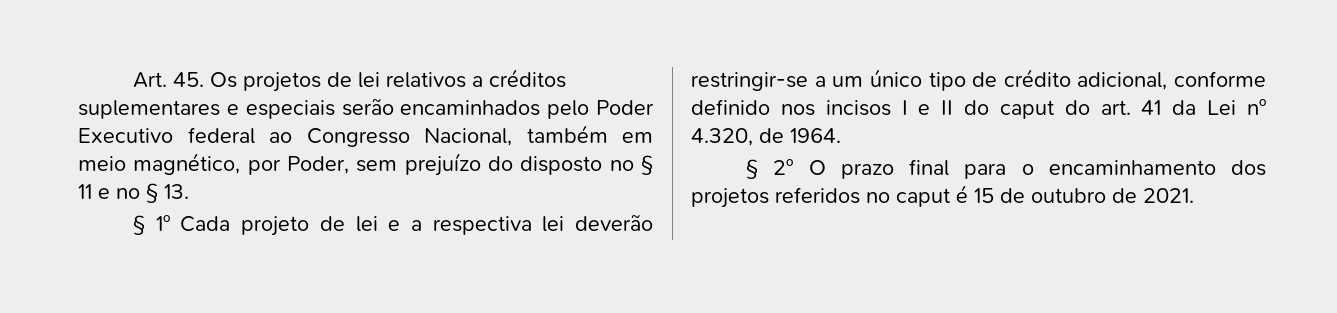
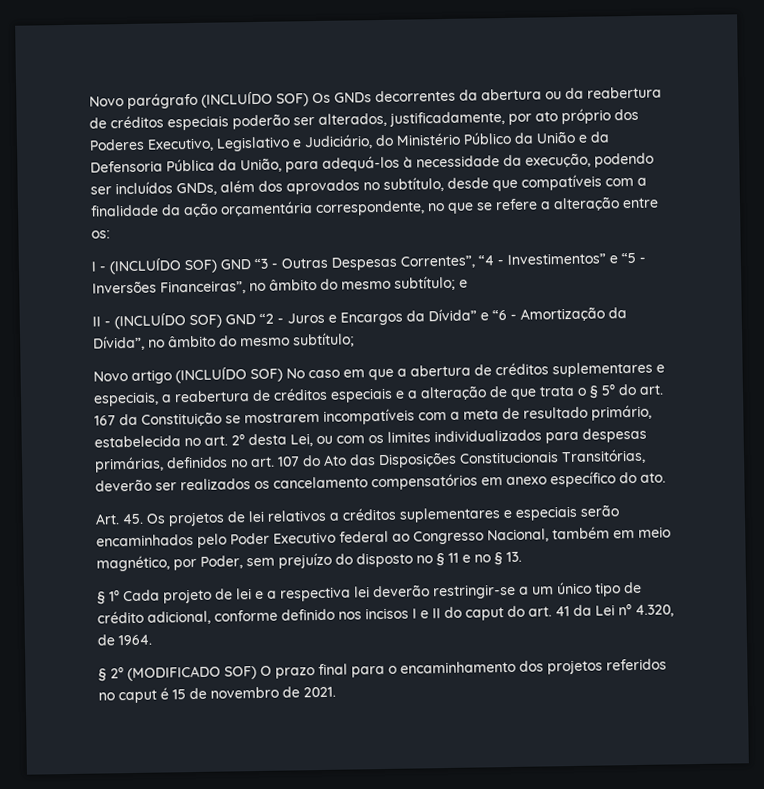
+ Novo parágrafo (INCLUÍDO SOF) Os GNDs decorrentes da abertura ou da reabertura de créditos especiais poderão ser alterados, justificadamente, por ato próprio dos Poderes Executivo, Legislativo e Judiciário, do Ministério Público da União e da Defensoria Pública da União, para adequá-los à necessidade da execução, podendo ser incluídos GNDs, além dos aprovados no subtítulo, desde que compatíveis com a finalidade da ação orçamentária correspondente, no que se refere a alteração entre os:
+ I - (INCLUÍDO SOF) GND “3 - Outras Despesas Correntes”, “4 - Investimentos” e “5 - Inversões Financeiras”, no âmbito do mesmo subtítulo; e
+ II - (INCLUÍDO SOF) GND “2 - Juros e Encargos da Dívida” e “6 - Amortização da Dívida”, no âmbito do mesmo subtítulo;
+ Novo artigo (INCLUÍDO SOF) No caso em que a abertura de créditos suplementares e especiais, a reabertura de créditos especiais e a alteração de que trata o § 5º do art. 167 da Constituição se mostrarem incompatíveis com a meta de resultado primário, estabelecida no art. 2º desta Lei, ou com os limites individualizados para despesas primárias, definidos no art. 107 do Ato das Disposições Constitucionais Transitórias, deverão ser realizados os cancelamento compensatórios em anexo específico do ato.
- § 2º O prazo final para o encaminhamento dos projetos referidos no caput é 15 de outubro de 2021.
+ § 2º (MODIFICADO SOF) O prazo final para o encaminhamento dos projetos referidos no caput é 15 de novembro de 2021.

